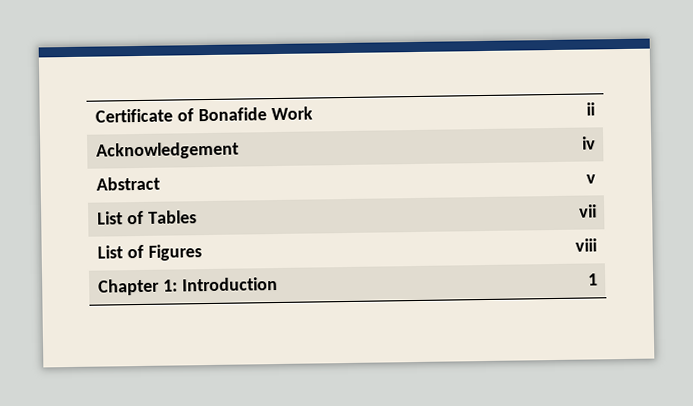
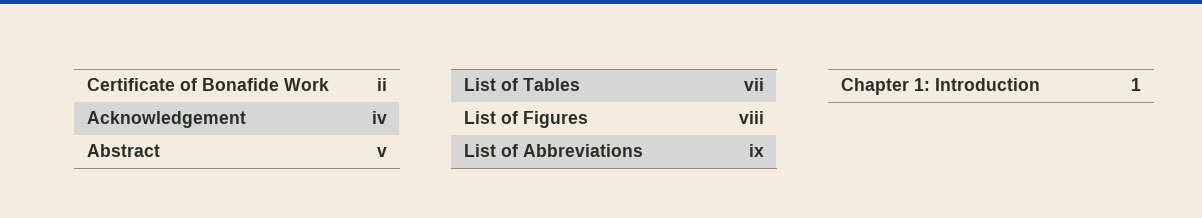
+ List of Abbreviations | ix

